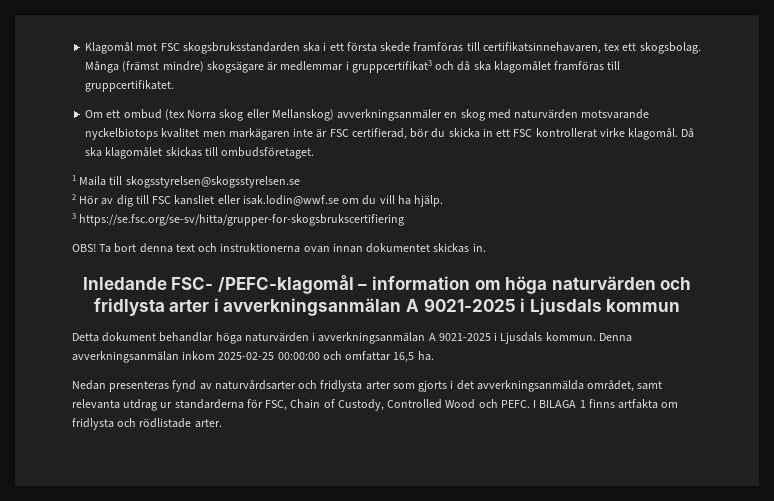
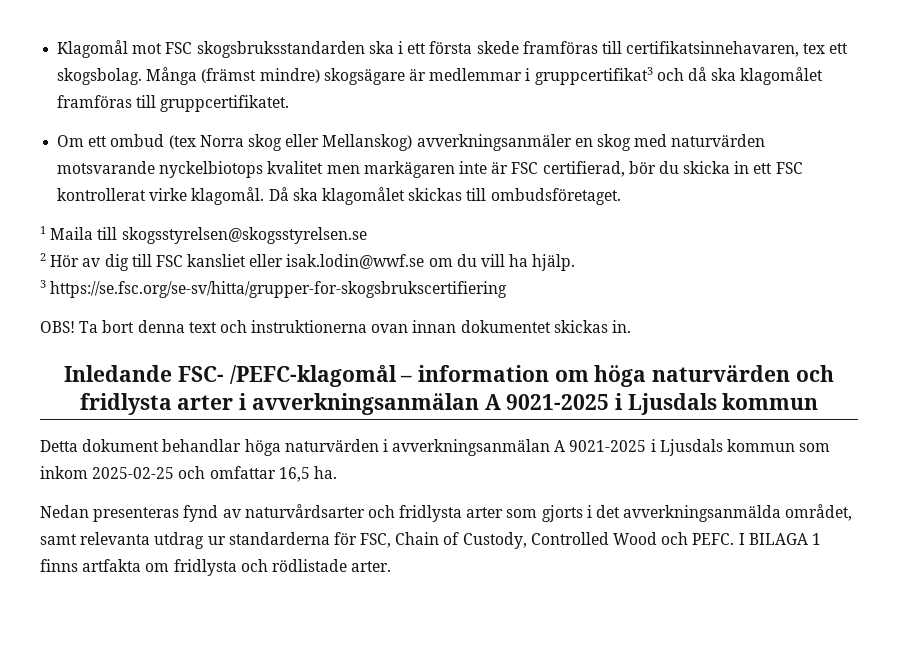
- Detta dokument behandlar höga naturvärden i avverkningsanmälan A 9021-2025 i Ljusdals kommun. Denna avverkningsanmälan inkom 2025-02-25 00:00:00 och omfattar 16,5 ha.
+ Detta dokument behandlar höga naturvärden i avverkningsanmälan A 9021-2025 i Ljusdals kommun som inkom 2025-02-25 och omfattar 16,5 ha.

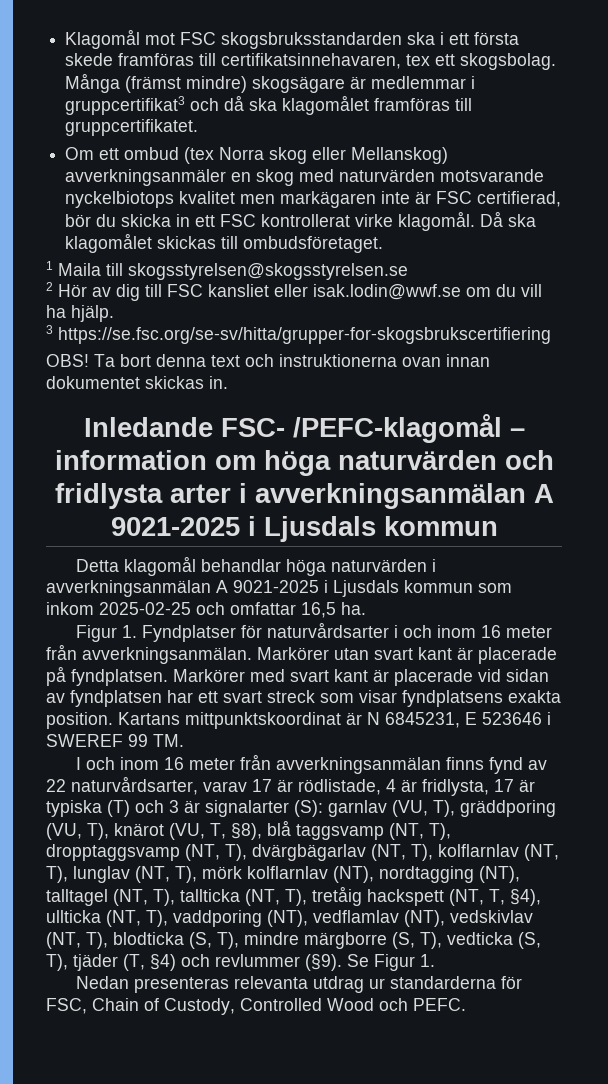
- Detta dokument behandlar höga naturvärden i avverkningsanmälan A 9021-2025 i Ljusdals kommun som inkom 2025-02-25 och omfattar 16,5 ha.
+ Detta klagomål behandlar höga naturvärden i avverkningsanmälan A 9021-2025 i Ljusdals kommun som inkom 2025-02-25 och omfattar 16,5 ha.
- Nedan presenteras fynd av naturvårdsarter och fridlysta arter som gjorts i det avverkningsanmälda området, samt relevanta utdrag ur standarderna för FSC, Chain of Custody, Controlled Wood och PEFC. I BILAGA 1 finns artfakta om fridlysta och rödlistade arter.
+ Figur 1. Fyndplatser för naturvårdsarter i och inom 16 meter från avverkningsanmälan. Markörer utan svart kant är placerade på fyndplatsen. Markörer med svart kant är placerade vid sidan av fyndplatsen har ett svart streck som visar fyndplatsens exakta position. Kartans mittpunktskoordinat är N 6845231, E 523646 i SWEREF 99 TM.
+ I och inom 16 meter från avverkningsanmälan finns fynd av 22 naturvårdsarter, varav 17 är rödlistade, 4 är fridlysta, 17 är typiska (T) och 3 är signalarter (S): garnlav (VU, T), gräddporing (VU, T), knärot (VU, T, §8), blå taggsvamp (NT, T), dropptaggsvamp (NT, T), dvärgbägarlav (NT, T), kolflarnlav (NT, T), lunglav (NT, T), mörk kolflarnlav (NT), nordtagging (NT), talltagel (NT, T), tallticka (NT, T), tretåig hackspett (NT, T, §4), ullticka (NT, T), vaddporing (NT), vedflamlav (NT), vedskivlav (NT, T), blodticka (S, T), mindre märgborre (S, T), vedticka (S, T), tjäder (T, §4) och revlummer (§9). Se Figur 1.
+ Nedan presenteras relevanta utdrag ur standarderna för FSC, Chain of Custody, Controlled Wood och PEFC.

